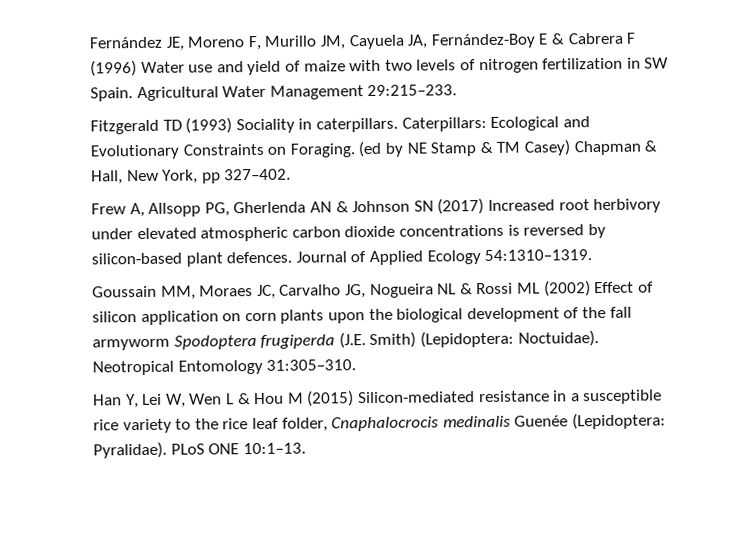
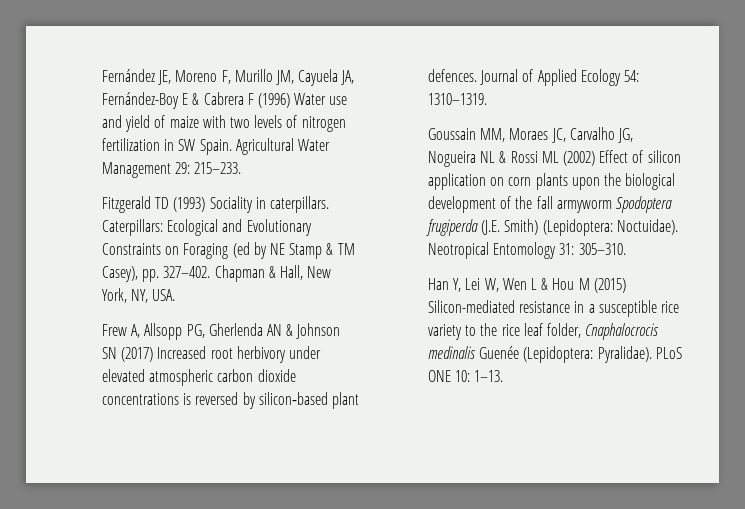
- Agricultural Water Management 29:215–233.
+ Agricultural Water Management 29: 215–233.
- Caterpillars: Ecological and Evolutionary Constraints on Foraging. (ed by NE Stamp & TM Casey) Chapman & Hall, New York, pp 327–402.
+ Caterpillars: Ecological and Evolutionary Constraints on Foraging (ed by NE Stamp & TM Casey), pp. 327–402. Chapman & Hall, New York, NY, USA.
- Journal of Applied Ecology 54:1310–1319.
+ Journal of Applied Ecology 54: 1310–1319.
- Neotropical Entomology 31:305–310.
+ Neotropical Entomology 31: 305–310.
- PLoS ONE 10:1–13.
+ PLoS ONE 10: 1–13.

